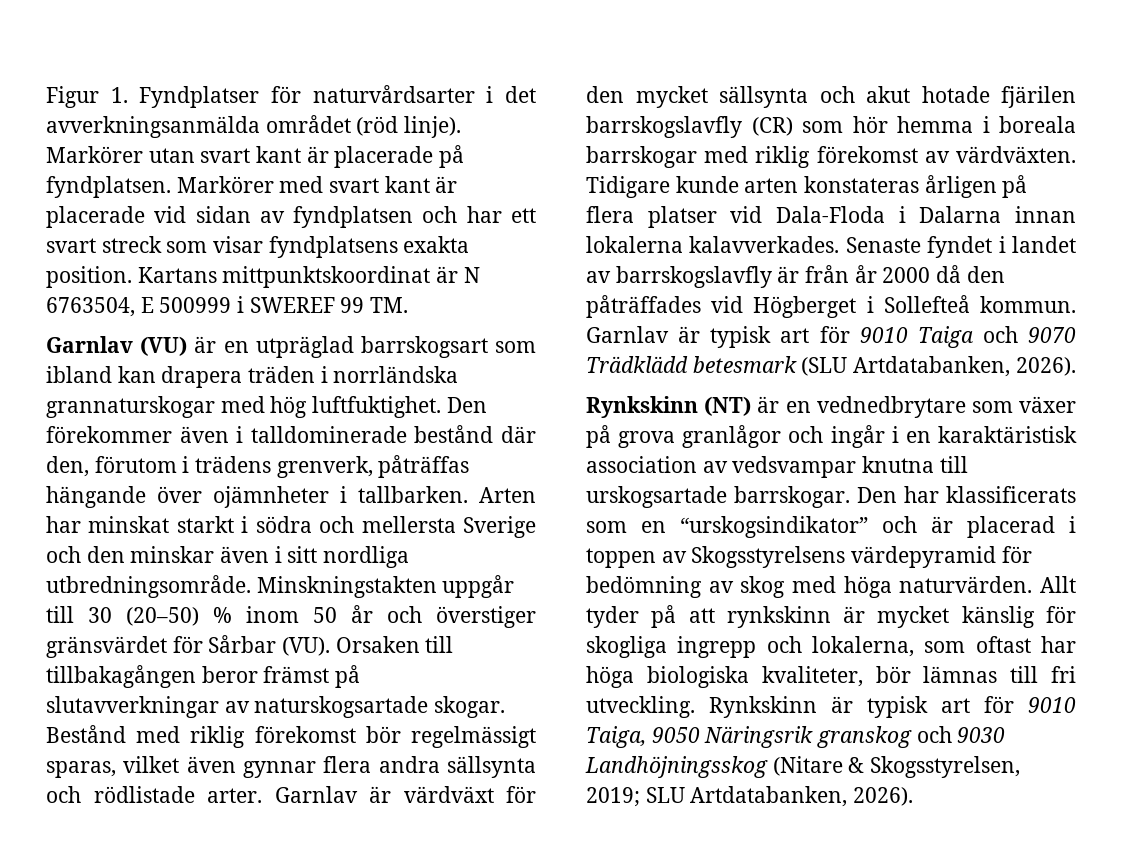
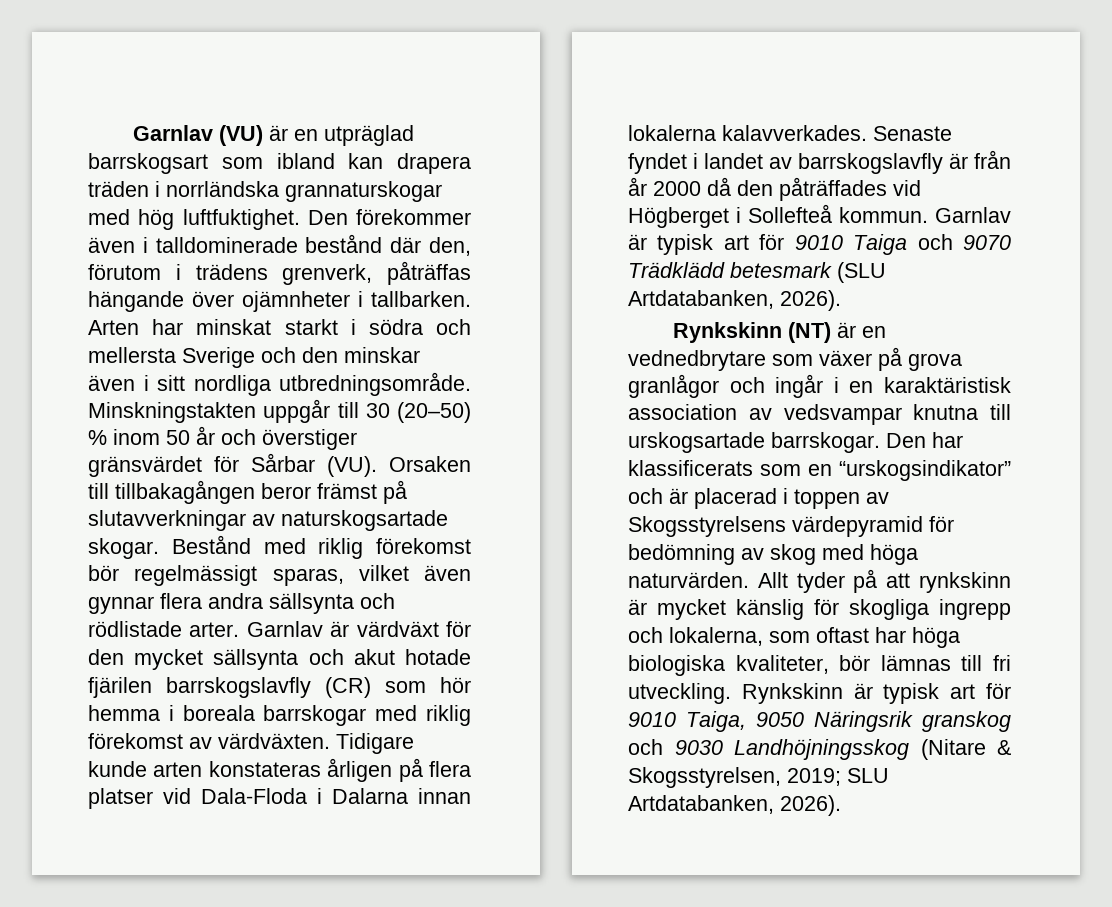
- Figur 1. Fyndplatser för naturvårdsarter i det avverkningsanmälda området (röd linje). Markörer utan svart kant är placerade på fyndplatsen. Markörer med svart kant är placerade vid sidan av fyndplatsen och har ett svart streck som visar fyndplatsens exakta position. Kartans mittpunktskoordinat är N 6763504, E 500999 i SWEREF 99 TM.

